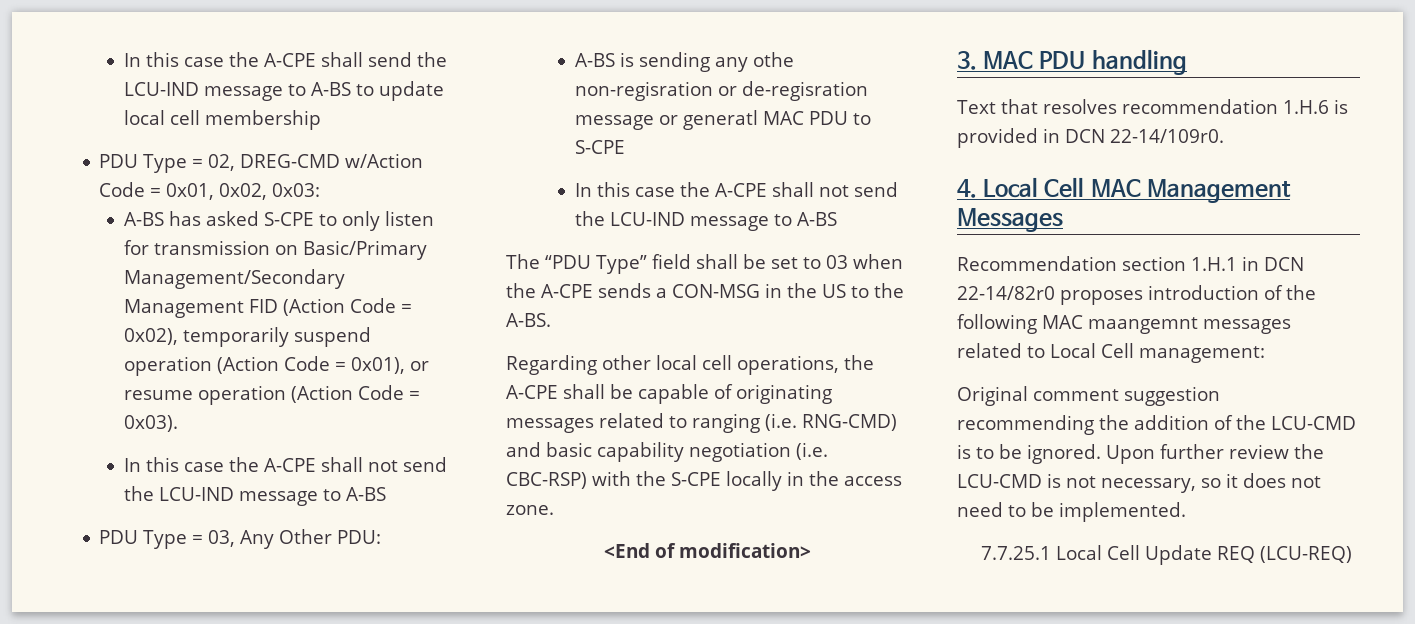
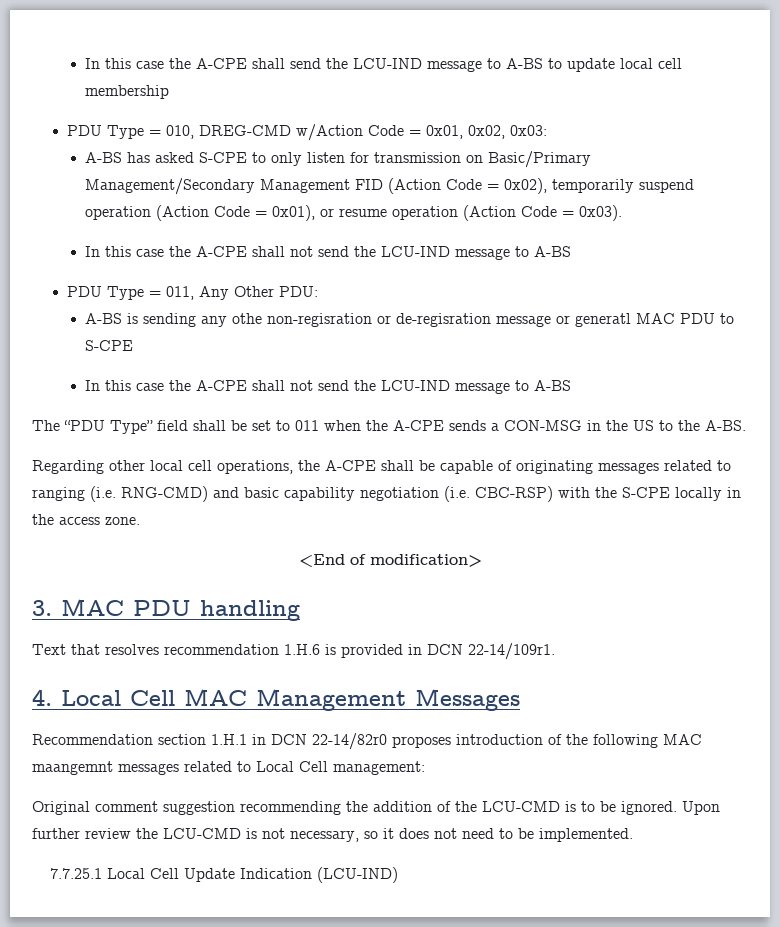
- PDU Type = 02, DREG-CMD w/Action Code = 0x01, 0x02, 0x03:
+ PDU Type = 010, DREG-CMD w/Action Code = 0x01, 0x02, 0x03:
- PDU Type = 03, Any Other PDU:
+ PDU Type = 011, Any Other PDU:
- The “PDU Type” field shall be set to 03 when the A-CPE sends a CON-MSG in the US to the A-BS.
+ The “PDU Type” field shall be set to 011 when the A-CPE sends a CON-MSG in the US to the A-BS.
- Text that resolves recommendation 1.H.6 is provided in DCN 22-14/109r0.
+ Text that resolves recommendation 1.H.6 is provided in DCN 22-14/109r1.
- 7.7.25.1 Local Cell Update REQ (LCU-REQ)
+ 7.7.25.1 Local Cell Update Indication (LCU-IND)

